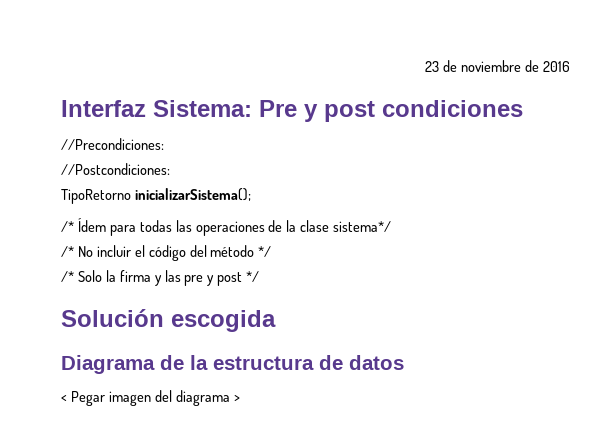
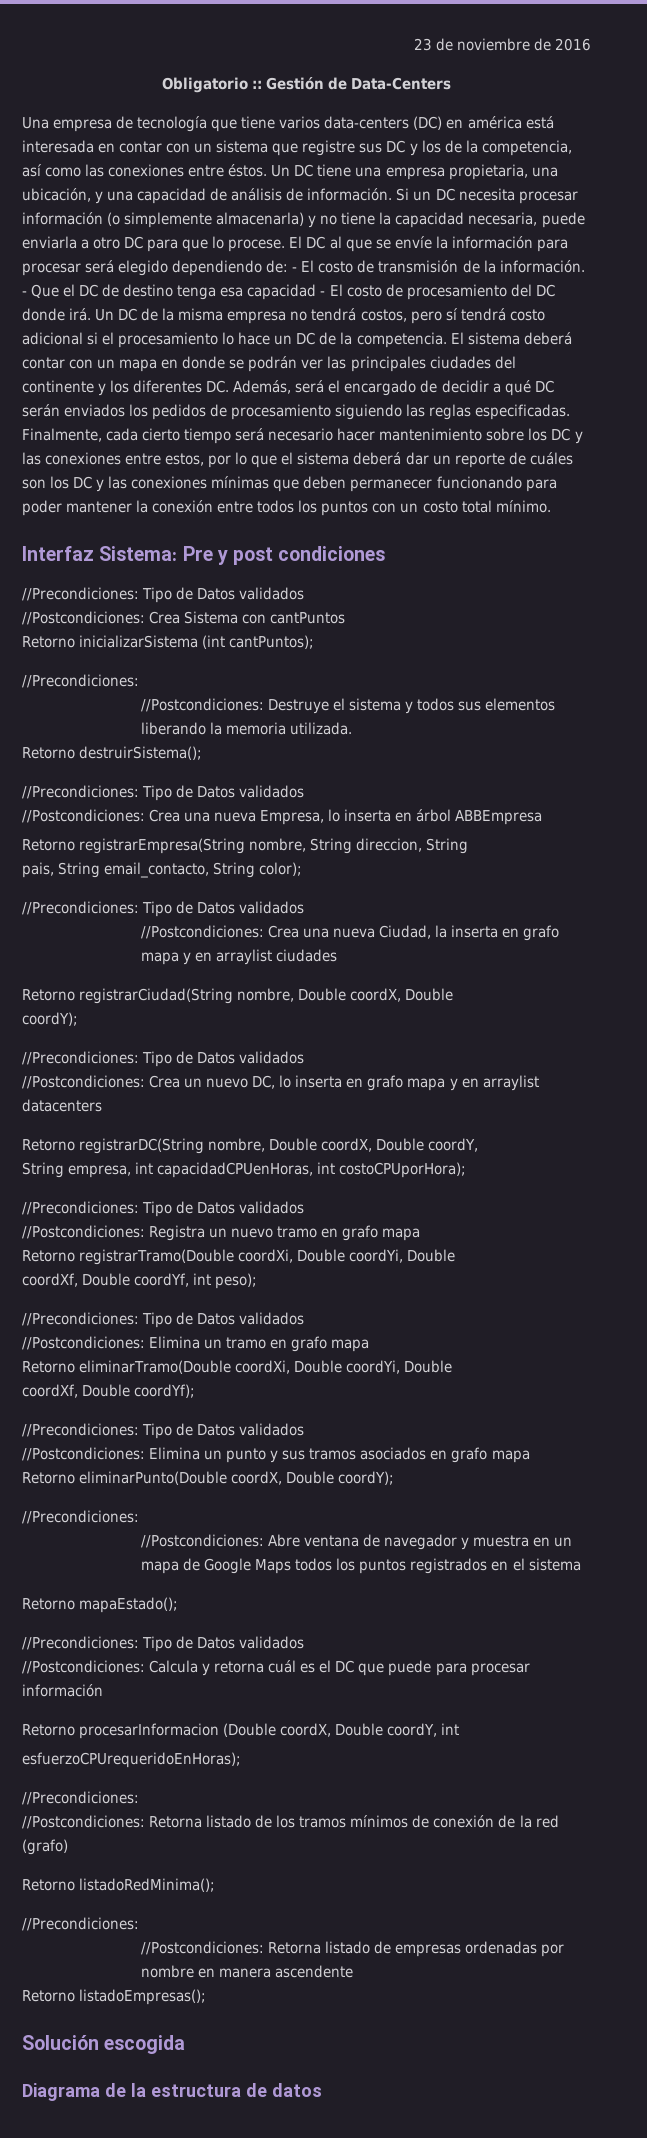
+ Obligatorio :: Gestión de Data-Centers
+ Una empresa de tecnología que tiene varios data-centers (DC) en américa está interesada en contar con un sistema que registre sus DC y los de la competencia, así como las conexiones entre éstos. Un DC tiene una empresa propietaria, una ubicación, y una capacidad de análisis de información. Si un DC necesita procesar información (o simplemente almacenarla) y no tiene la capacidad necesaria, puede enviarla a otro DC para que lo procese. El DC al que se envíe la información para procesar será elegido dependiendo de: - El costo de transmisión de la información. - Que el DC de destino tenga esa capacidad - El costo de procesamiento del DC donde irá. Un DC de la misma empresa no tendrá costos, pero sí tendrá costo adicional si el procesamiento lo hace un DC de la competencia. El sistema deberá contar con un mapa en donde se podrán ver las principales ciudades del continente y los diferentes DC. Además, será el encargado de decidir a qué DC serán enviados los pedidos de procesamiento siguiendo las reglas especificadas. Finalmente, cada cierto tiempo será necesario hacer mantenimiento sobre los DC y las conexiones entre estos, por lo que el sistema deberá dar un reporte de cuáles son los DC y las conexiones mínimas que deben permanecer funcionando para poder mantener la conexión entre todos los puntos con un costo total mínimo.
  Interfaz Sistema: Pre y post condiciones
+ //Precondiciones: Tipo de Datos validados
+ //Postcondiciones: Crea Sistema con cantPuntos
+ Retorno inicializarSistema (int cantPuntos);
  //Precondiciones:
- //Postcondiciones:
- TipoRetorno inicializarSistema();
- /* Ídem para todas las operaciones de la clase sistema*/
- /* No incluir el código del método */
- /* Solo la firma y las pre y post */
+ //Postcondiciones: Destruye el sistema y todos sus elementos liberando la memoria utilizada.
+ Retorno destruirSistema();
+ //Precondiciones: Tipo de Datos validados
+ //Postcondiciones: Crea una nueva Empresa, lo inserta en árbol ABBEmpresa
+ Retorno registrarEmpresa(String nombre, String direccion, String
+ pais, String email_contacto, String color);
+ //Precondiciones: Tipo de Datos validados
+ //Postcondiciones: Crea una nueva Ciudad, la inserta en grafo mapa y en arraylist ciudades
+ Retorno registrarCiudad(String nombre, Double coordX, Double
+ coordY);
+ //Precondiciones: Tipo de Datos validados
+ //Postcondiciones: Crea un nuevo DC, lo inserta en grafo mapa y en arraylist datacenters
+ Retorno registrarDC(String nombre, Double coordX, Double coordY,
+ String empresa, int capacidadCPUenHoras, int costoCPUporHora);
+ //Precondiciones: Tipo de Datos validados
+ //Postcondiciones: Registra un nuevo tramo en grafo mapa
+ Retorno registrarTramo(Double coordXi, Double coordYi, Double
+ coordXf, Double coordYf, int peso);
+ //Precondiciones: Tipo de Datos validados
+ //Postcondiciones: Elimina un tramo en grafo mapa
+ Retorno eliminarTramo(Double coordXi, Double coordYi, Double
+ coordXf, Double coordYf);
+ //Precondiciones: Tipo de Datos validados
+ //Postcondiciones: Elimina un punto y sus tramos asociados en grafo mapa
+ Retorno eliminarPunto(Double coordX, Double coordY);
+ //Precondiciones:
+ //Postcondiciones: Abre ventana de navegador y muestra en un mapa de Google Maps todos los puntos registrados en el sistema
+ Retorno mapaEstado();
+ //Precondiciones: Tipo de Datos validados
+ //Postcondiciones: Calcula y retorna cuál es el DC que puede para procesar información
+ Retorno procesarInformacion (Double coordX, Double coordY, int
+ esfuerzoCPUrequeridoEnHoras);
+ //Precondiciones:
+ //Postcondiciones: Retorna listado de los tramos mínimos de conexión de la red (grafo)
+ Retorno listadoRedMinima();
+ //Precondiciones:
+ //Postcondiciones: Retorna listado de empresas ordenadas por nombre en manera ascendente
+ Retorno listadoEmpresas();
- < Pegar imagen del diagrama >

